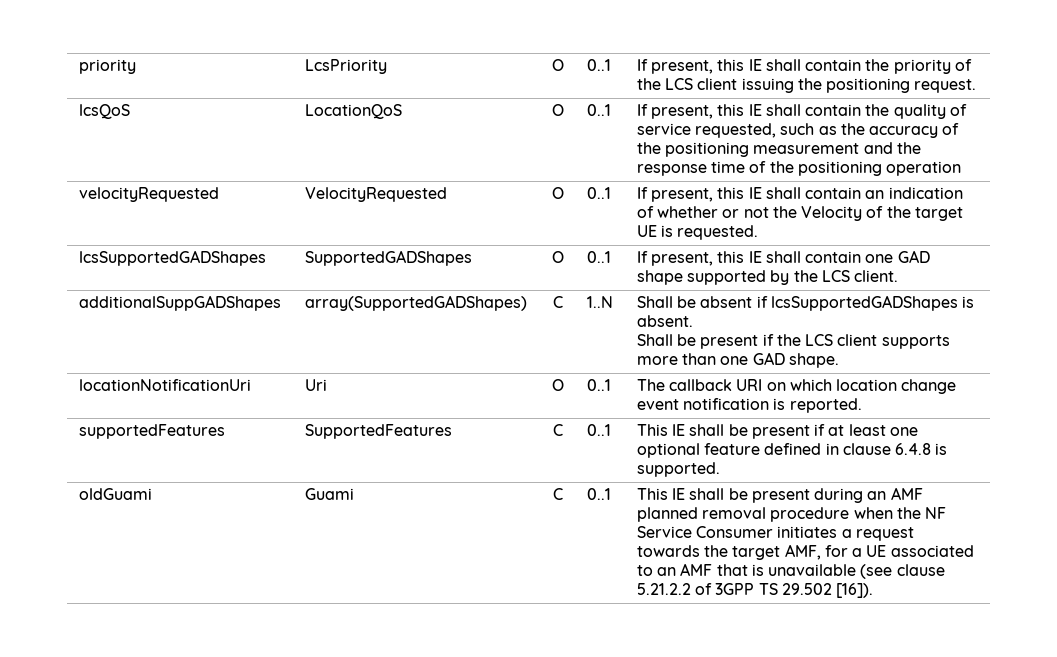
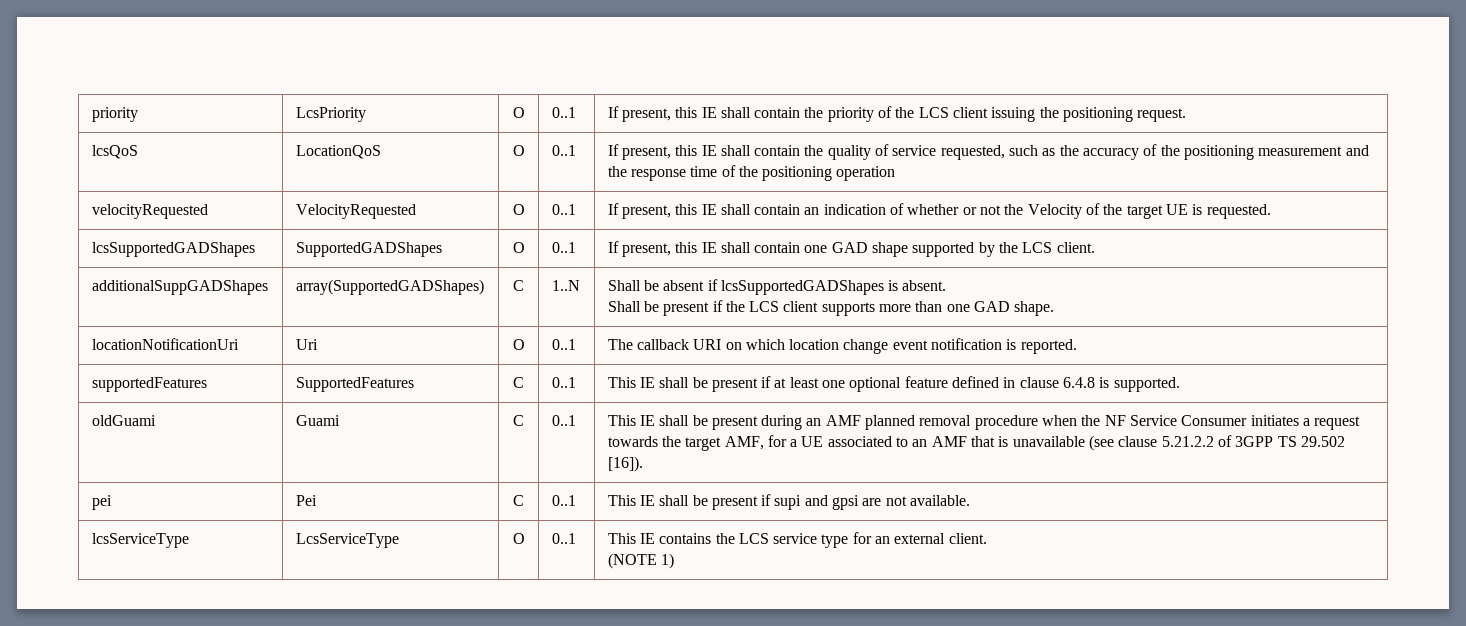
+ pei | Pei | C | 0..1 | This IE shall be present if supi and gpsi are not available.
+ lcsServiceType | LcsServiceType | O | 0..1 | This IE contains the LCS service type for an external client.
+ (NOTE 1)

